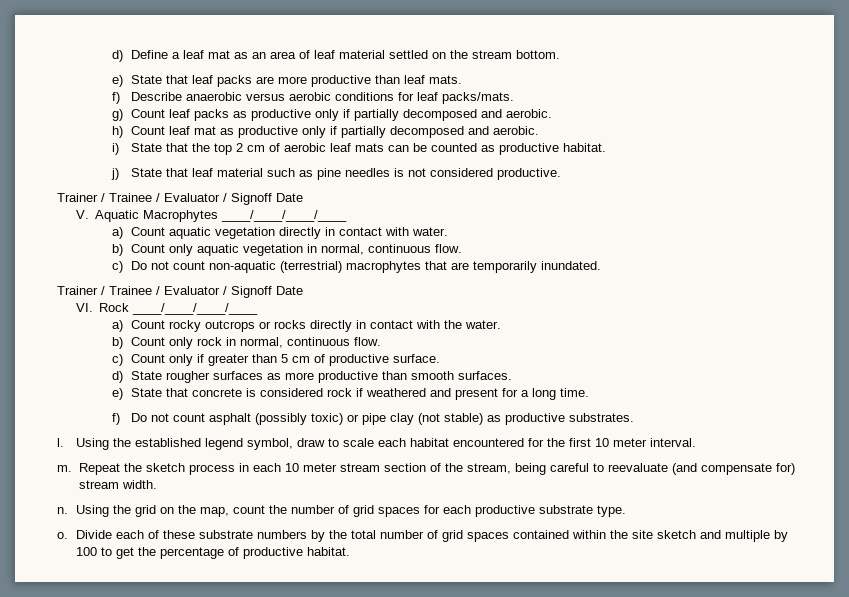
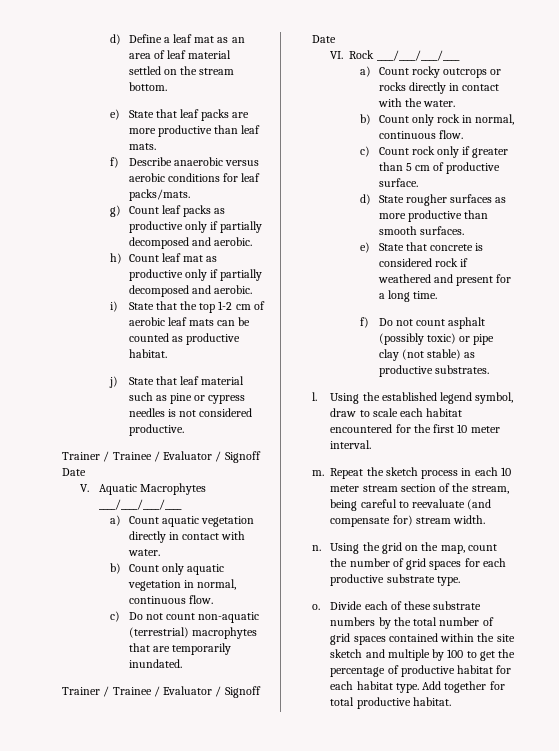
- i) State that the top 2 cm of aerobic leaf mats can be counted as productive habitat.
+ i) State that the top 1-2 cm of aerobic leaf mats can be counted as productive habitat.
- j) State that leaf material such as pine needles is not considered productive.
+ j) State that leaf material such as pine or cypress needles is not considered productive.
- c) Count only if greater than 5 cm of productive surface.
+ c) Count rock only if greater than 5 cm of productive surface.
- Divide each of these substrate numbers by the total number of grid spaces contained within the site sketch and multiple by 100 to get the percentage of productive habitat.
+ Divide each of these substrate numbers by the total number of grid spaces contained within the site sketch and multiple by 100 to get the percentage of productive habitat for each habitat type. Add together for total productive habitat.

